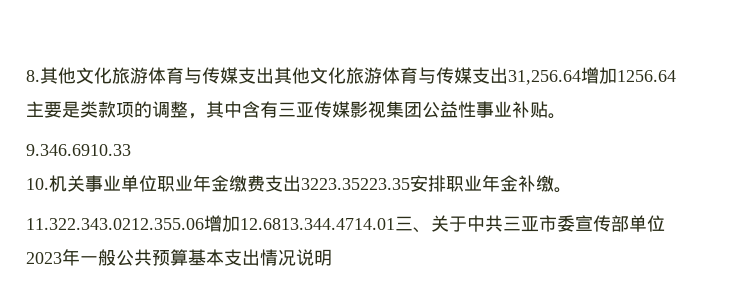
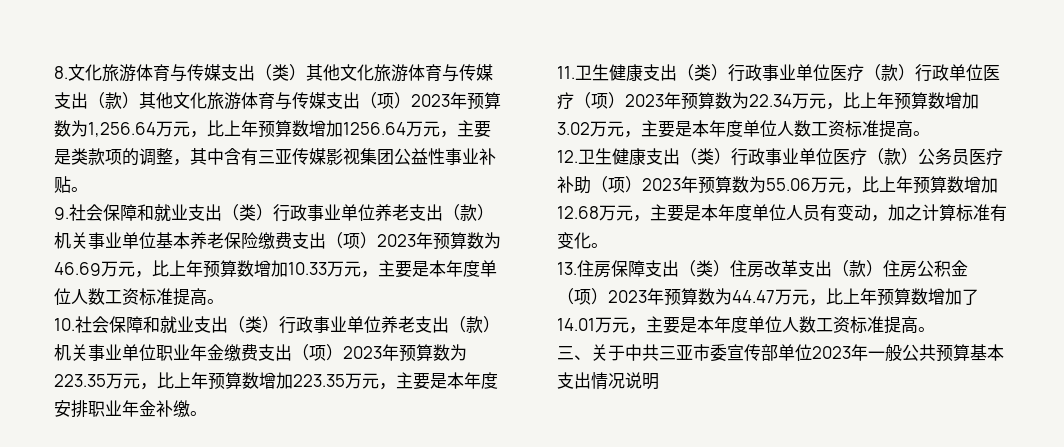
- 8.其他文化旅游体育与传媒支出其他文化旅游体育与传媒支出31,256.64增加1256.64主要是类款项的调整，其中含有三亚传媒影视集团公益性事业补贴。
+ 8.文化旅游体育与传媒支出（类）其他文化旅游体育与传媒支出（款）其他文化旅游体育与传媒支出（项）2023年预算数为1,256.64万元，比上年预算数增加1256.64万元，主要是类款项的调整，其中含有三亚传媒影视集团公益性事业补贴。
- 9.346.6910.33
- 10.机关事业单位职业年金缴费支出3223.35223.35安排职业年金补缴。
+ 9.社会保障和就业支出（类）行政事业单位养老支出（款）机关事业单位基本养老保险缴费支出（项）2023年预算数为46.69万元，比上年预算数增加10.33万元，主要是本年度单位人数工资标准提高。
+ 10.社会保障和就业支出（类）行政事业单位养老支出（款）机关事业单位职业年金缴费支出（项）2023年预算数为223.35万元，比上年预算数增加223.35万元，主要是本年度安排职业年金补缴。
- 11.322.343.0212.355.06增加12.6813.344.4714.01三、关于中共三亚市委宣传部单位2023年一般公共预算基本支出情况说明
+ 11.卫生健康支出（类）行政事业单位医疗（款）行政单位医疗（项）2023年预算数为22.34万元，比上年预算数增加3.02万元，主要是本年度单位人数工资标准提高。
+ 12.卫生健康支出（类）行政事业单位医疗（款）公务员医疗补助（项）2023年预算数为55.06万元，比上年预算数增加12.68万元，主要是本年度单位人员有变动，加之计算标准有变化。
+ 13.住房保障支出（类）住房改革支出（款）住房公积金（项）2023年预算数为44.47万元，比上年预算数增加了14.01万元，主要是本年度单位人数工资标准提高。
+ 三、关于中共三亚市委宣传部单位2023年一般公共预算基本支出情况说明

